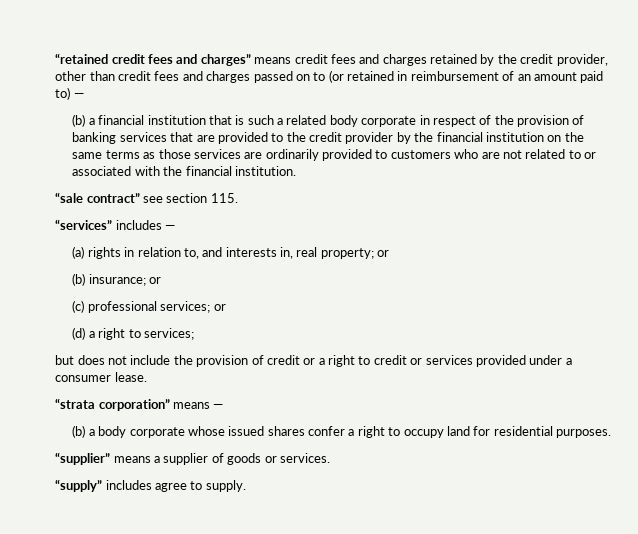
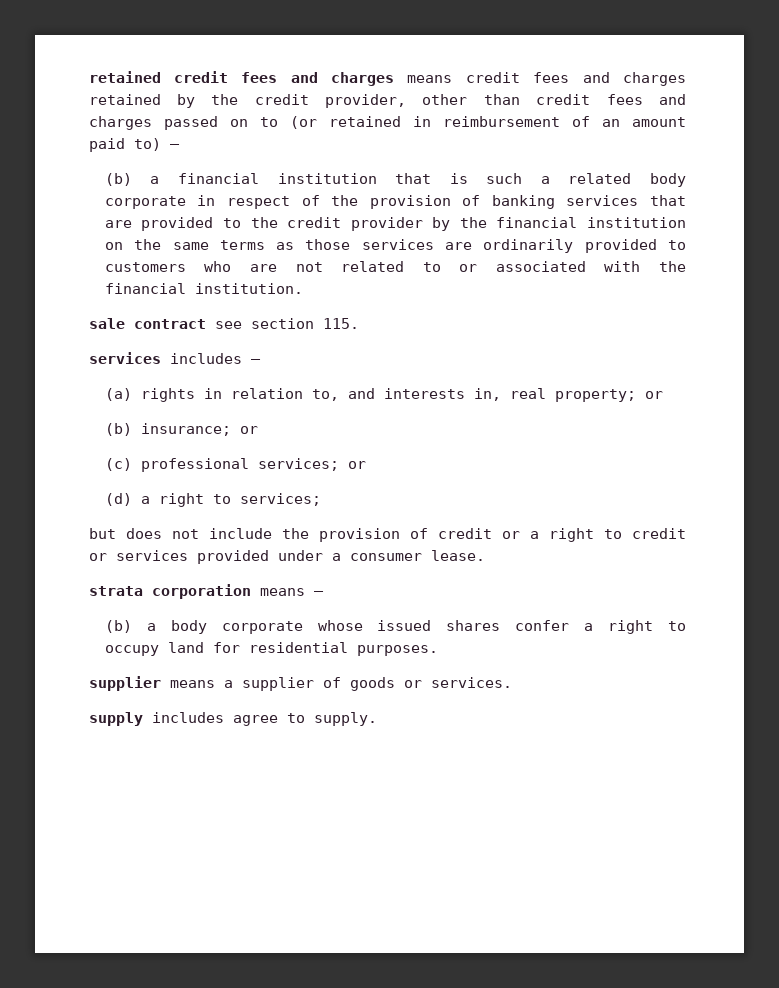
- “retained credit fees and charges” means credit fees and charges retained by the credit provider, other than credit fees and charges passed on to (or retained in reimbursement of an amount paid to) —
+ retained credit fees and charges means credit fees and charges retained by the credit provider, other than credit fees and charges passed on to (or retained in reimbursement of an amount paid to) —
- “sale contract” see section 115.
+ sale contract see section 115.
- “services” includes —
+ services includes —
- “strata corporation” means —
+ strata corporation means —
- “supplier” means a supplier of goods or services.
+ supplier means a supplier of goods or services.
- “supply” includes agree to supply.
+ supply includes agree to supply.

